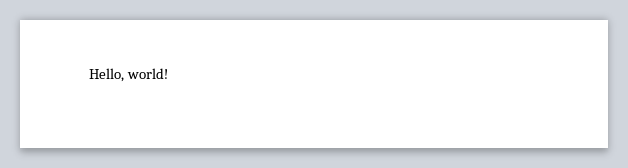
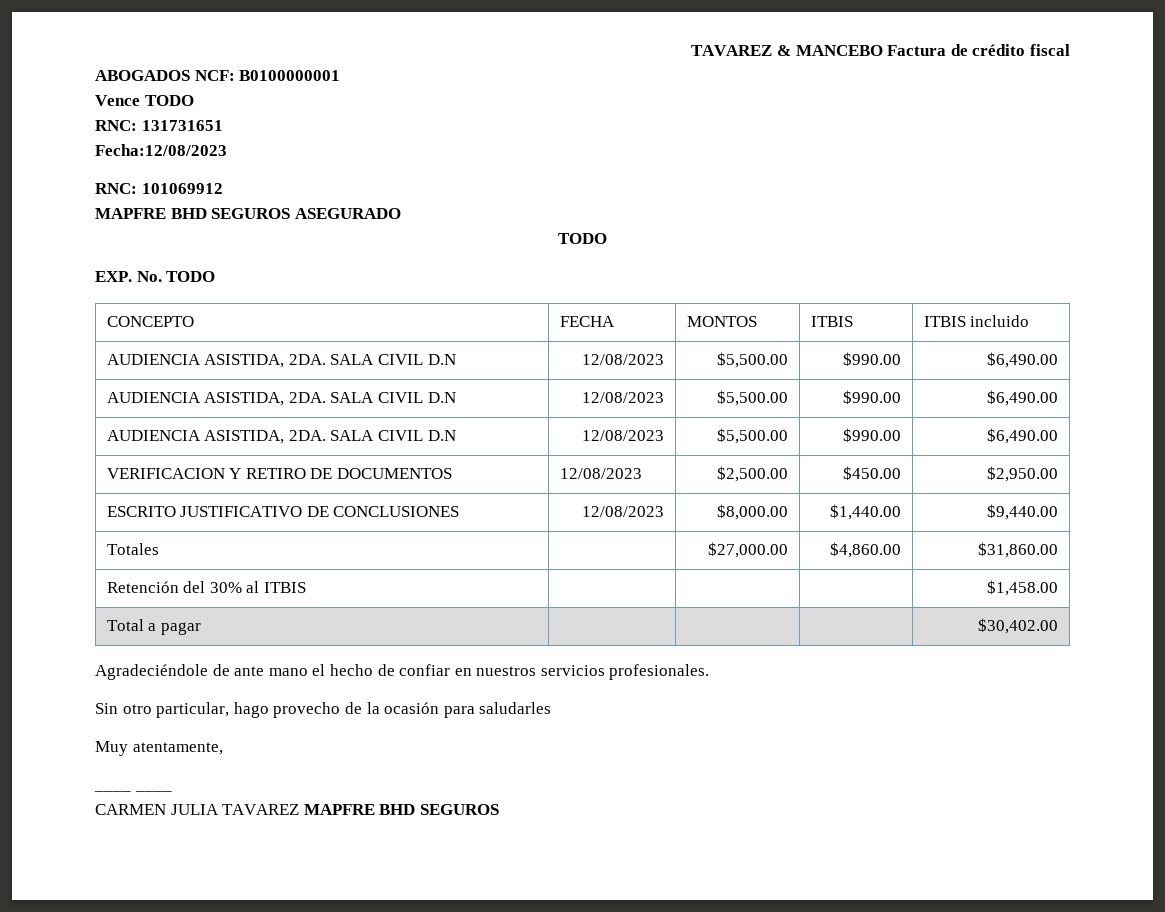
- Hello, world!
+ TAVAREZ & MANCEBO Factura de crédito fiscal
+ ABOGADOS NCF: B0100000001
+ Vence TODO
+ RNC: 131731651
+ Fecha:12/08/2023
+ RNC: 101069912
+ MAPFRE BHD SEGUROS ASEGURADO
+ TODO
+ EXP. No. TODO
+ CONCEPTO | FECHA | MONTOS | ITBIS | ITBIS incluido
+ AUDIENCIA ASISTIDA, 2DA. SALA CIVIL D.N | 12/08/2023 | $5,500.00 | $990.00 | $6,490.00
+ AUDIENCIA ASISTIDA, 2DA. SALA CIVIL D.N | 12/08/2023 | $5,500.00 | $990.00 | $6,490.00
+ AUDIENCIA ASISTIDA, 2DA. SALA CIVIL D.N | 12/08/2023 | $5,500.00 | $990.00 | $6,490.00
+ VERIFICACION Y RETIRO DE DOCUMENTOS | 12/08/2023 | $2,500.00 | $450.00 | $2,950.00
+ ESCRITO JUSTIFICATIVO DE CONCLUSIONES | 12/08/2023 | $8,000.00 | $1,440.00 | $9,440.00
+ Totales | | $27,000.00 | $4,860.00 | $31,860.00
+ Retención del 30% al ITBIS | | | | $1,458.00
+ Total a pagar | | | | $30,402.00
+ Agradeciéndole de ante mano el hecho de confiar en nuestros servicios profesionales.
+ Sin otro particular, hago provecho de la ocasión para saludarles
+ Muy atentamente,
+ ____ ____
+ CARMEN JULIA TAVAREZ MAPFRE BHD SEGUROS

